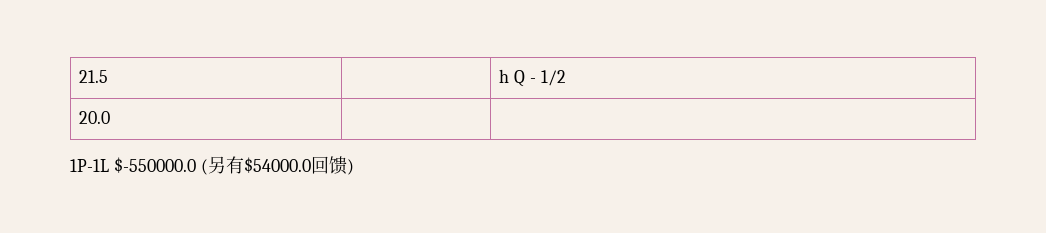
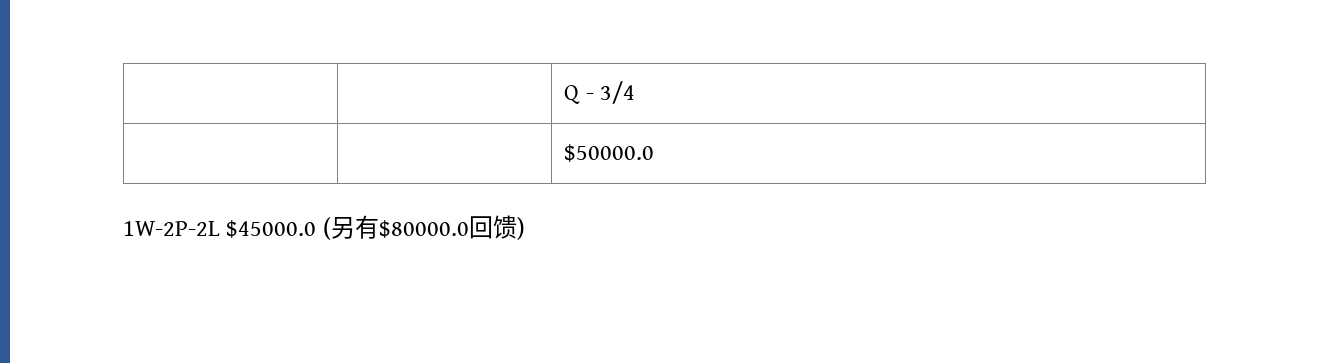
- 21.5 | | h Q - 1/2
- 20.0 | |
- 1P-1L $-550000.0 (另有$54000.0回馈)
+ | | Q - 3/4
+ | | $50000.0
+ 1W-2P-2L $45000.0 (另有$80000.0回馈)

